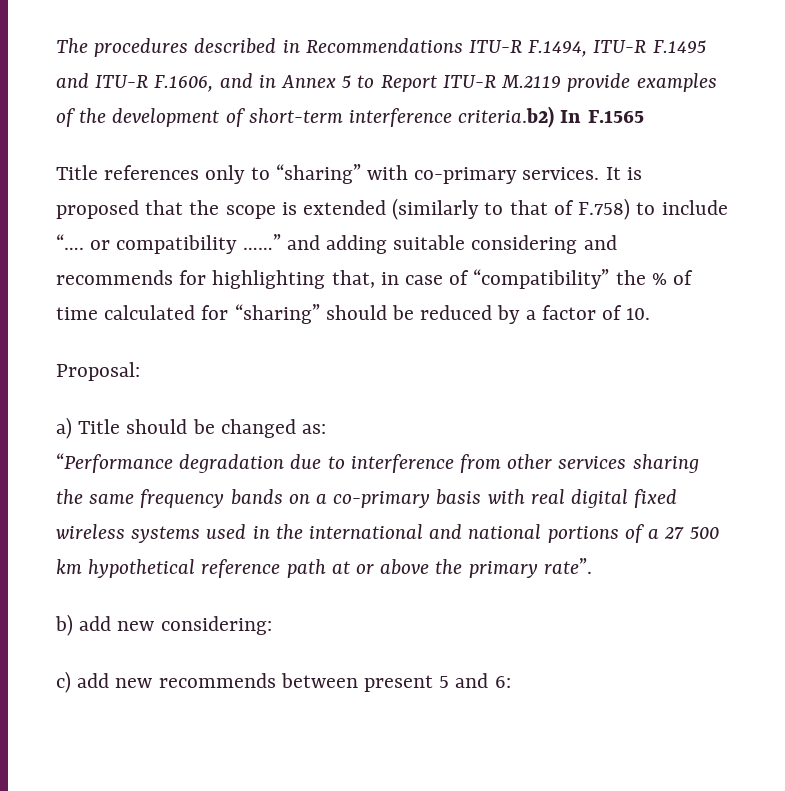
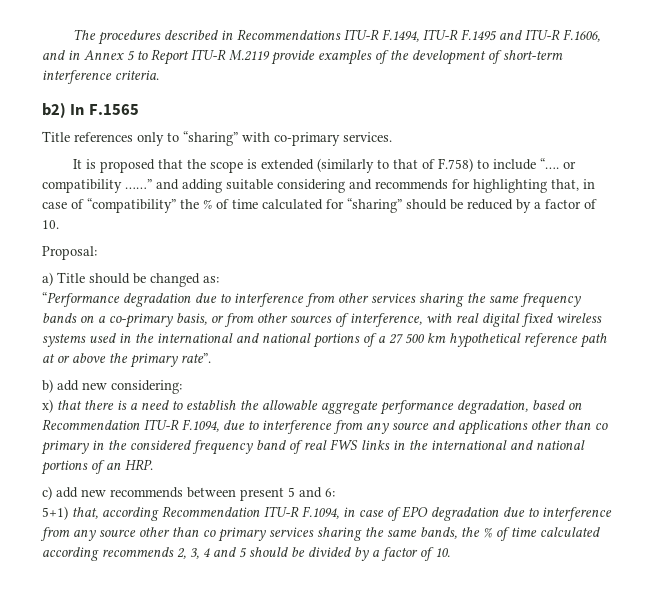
- The procedures described in Recommendations ITU-R F.1494, ITU-R F.1495 and ITU-R F.1606, and in Annex 5 to Report ITU-R M.2119 provide examples of the development of short-term interference criteria.b2) In F.1565
+ The procedures described in Recommendations ITU-R F.1494, ITU-R F.1495 and ITU-R F.1606, and in Annex 5 to Report ITU-R M.2119 provide examples of the development of short-term interference criteria.
+ b2) In F.1565
- Title references only to “sharing” with co-primary services. It is proposed that the scope is extended (similarly to that of F.758) to include “…. or compatibility ……” and adding suitable considering and recommends for highlighting that, in case of “compatibility” the % of time calculated for “sharing” should be reduced by a factor of 10.
+ Title references only to “sharing” with co-primary services.
+ It is proposed that the scope is extended (similarly to that of F.758) to include “…. or compatibility ……” and adding suitable considering and recommends for highlighting that, in case of “compatibility” the % of time calculated for “sharing” should be reduced by a factor of 10.
- “Performance degradation due to interference from other services sharing the same frequency bands on a co-primary basis with real digital fixed wireless systems used in the international and national portions of a 27 500 km hypothetical reference path at or above the primary rate”.
+ “Performance degradation due to interference from other services sharing the same frequency bands on a co-primary basis, or from other sources of interference, with real digital fixed wireless systems used in the international and national portions of a 27 500 km hypothetical reference path at or above the primary rate”.
+ x) that there is a need to establish the allowable aggregate performance degradation, based on Recommendation ITU-R F.1094, due to interference from any source and applications other than co primary in the considered frequency band of real FWS links in the international and national portions of an HRP.
+ 5+1) that, according Recommendation ITU-R F.1094, in case of EPO degradation due to interference from any source other than co primary services sharing the same bands, the % of time calculated according recommends 2, 3, 4 and 5 should be divided by a factor of 10.

